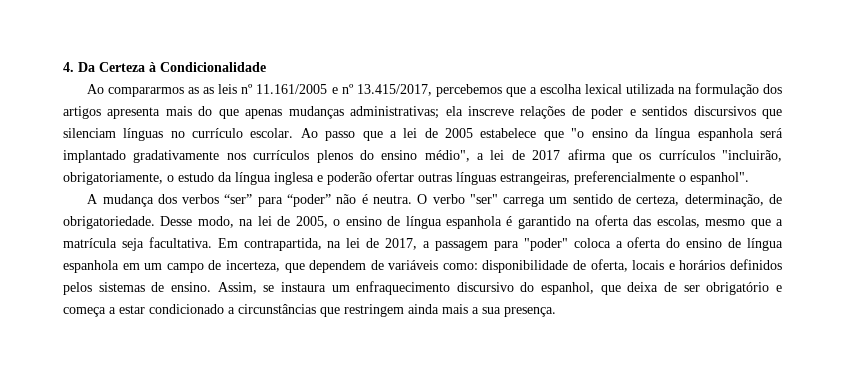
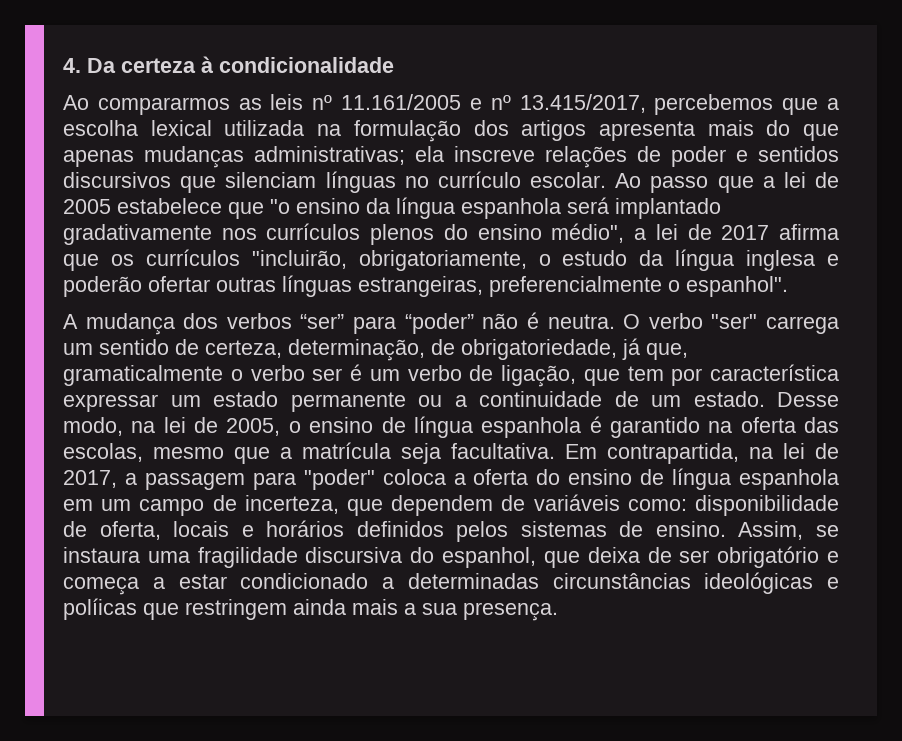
- 4. Da Certeza à Condicionalidade
+ 4. Da certeza à condicionalidade
- Ao compararmos as as leis nº 11.161/2005 e nº 13.415/2017, percebemos que a escolha lexical utilizada na formulação dos artigos apresenta mais do que apenas mudanças administrativas; ela inscreve relações de poder e sentidos discursivos que silenciam línguas no currículo escolar.
+ Ao compararmos as leis nº 11.161/2005 e nº 13.415/2017, percebemos que a escolha lexical utilizada na formulação dos artigos apresenta mais do que apenas mudanças administrativas; ela inscreve relações de poder e sentidos discursivos que silenciam línguas no currículo escolar.
- O verbo "ser" carrega um sentido de certeza, determinação, de obrigatoriedade.
+ O verbo "ser" carrega um sentido de certeza, determinação, de obrigatoriedade, já que, gramaticalmente o verbo ser é um verbo de ligação, que tem por característica expressar um estado permanente ou a continuidade de um estado.
- Assim, se instaura um enfraquecimento discursivo do espanhol, que deixa de ser obrigatório e começa a estar condicionado a circunstâncias que restringem ainda mais a sua presença.
+ Assim, se instaura uma fragilidade discursiva do espanhol, que deixa de ser obrigatório e começa a estar condicionado a determinadas circunstâncias ideológicas e políicas que restringem ainda mais a sua presença.

